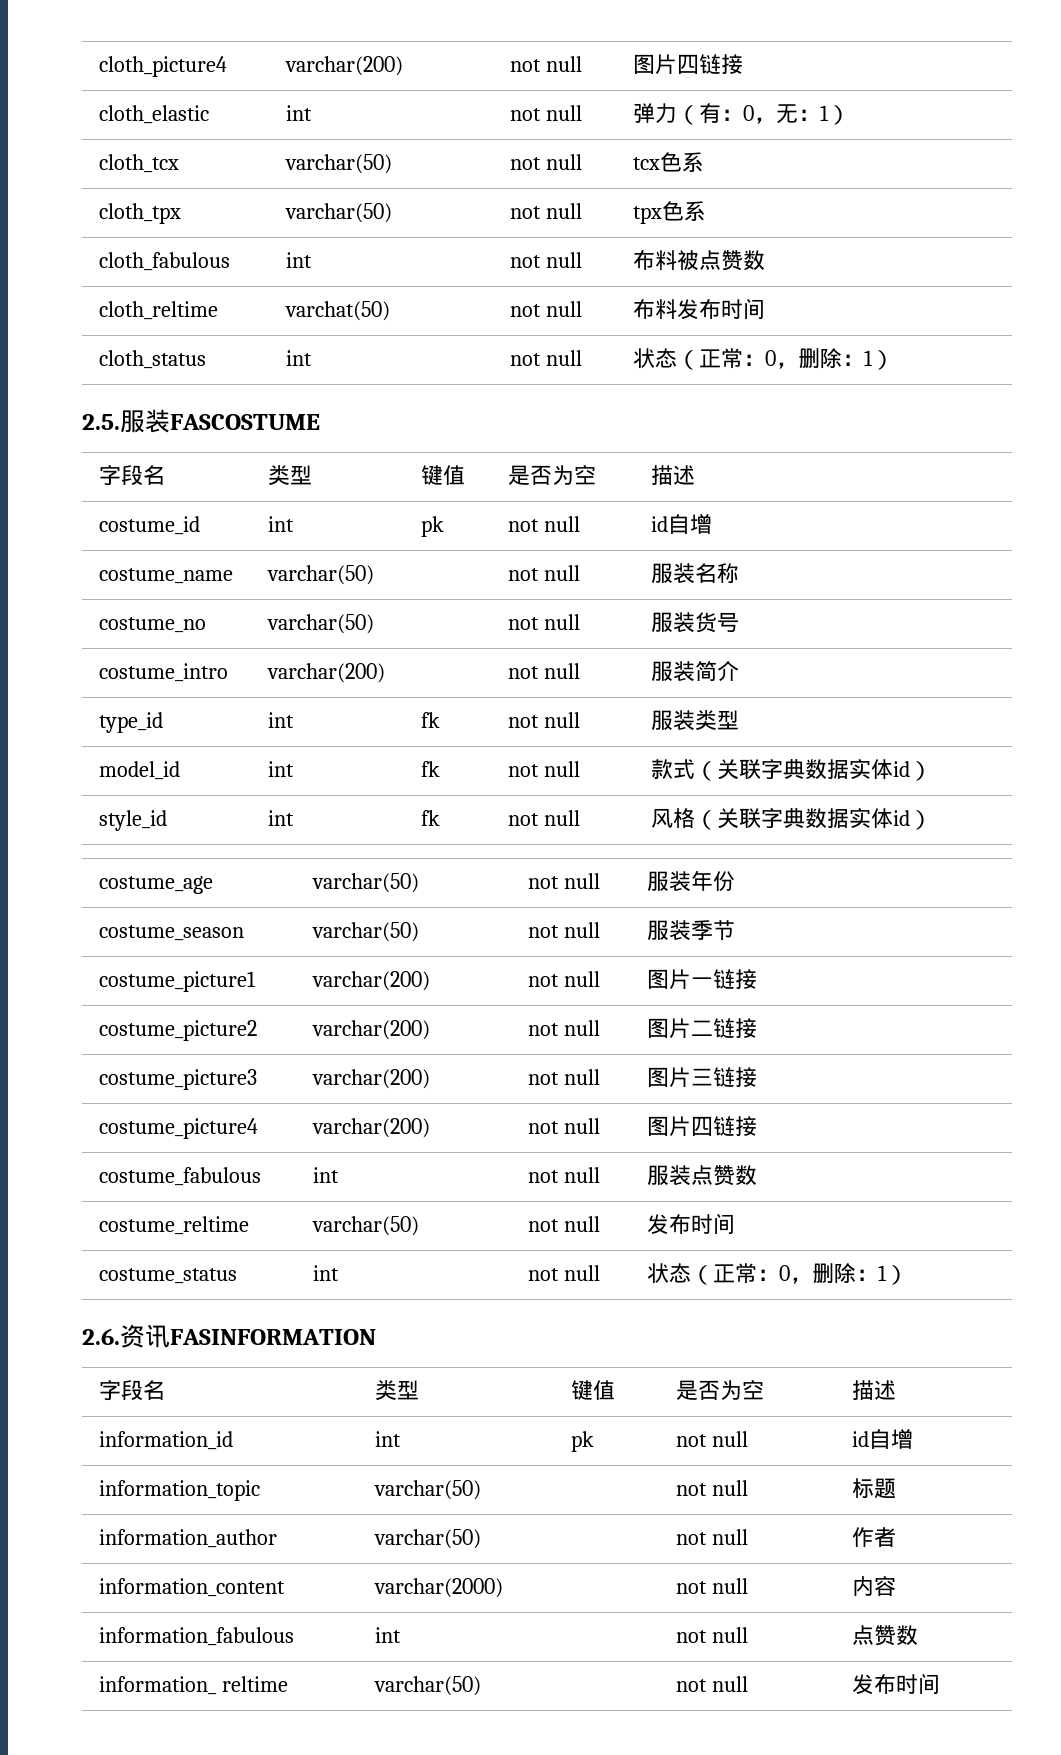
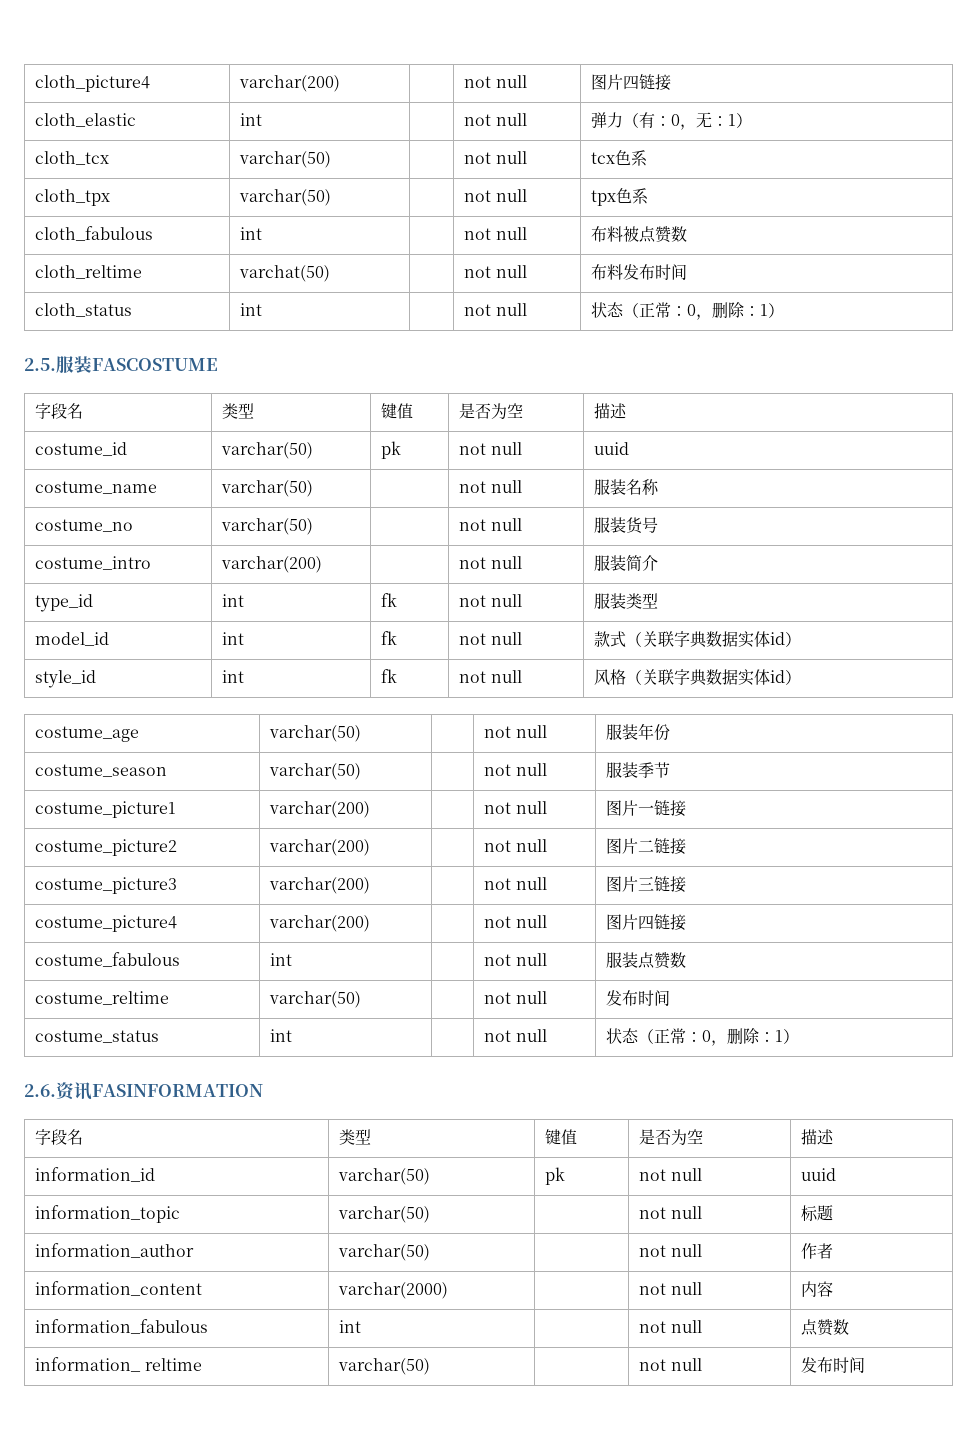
- costume_id | int | pk | not null | id自增
+ costume_id | varchar(50) | pk | not null | uuid
- information_id | int | pk | not null | id自增
+ information_id | varchar(50) | pk | not null | uuid

